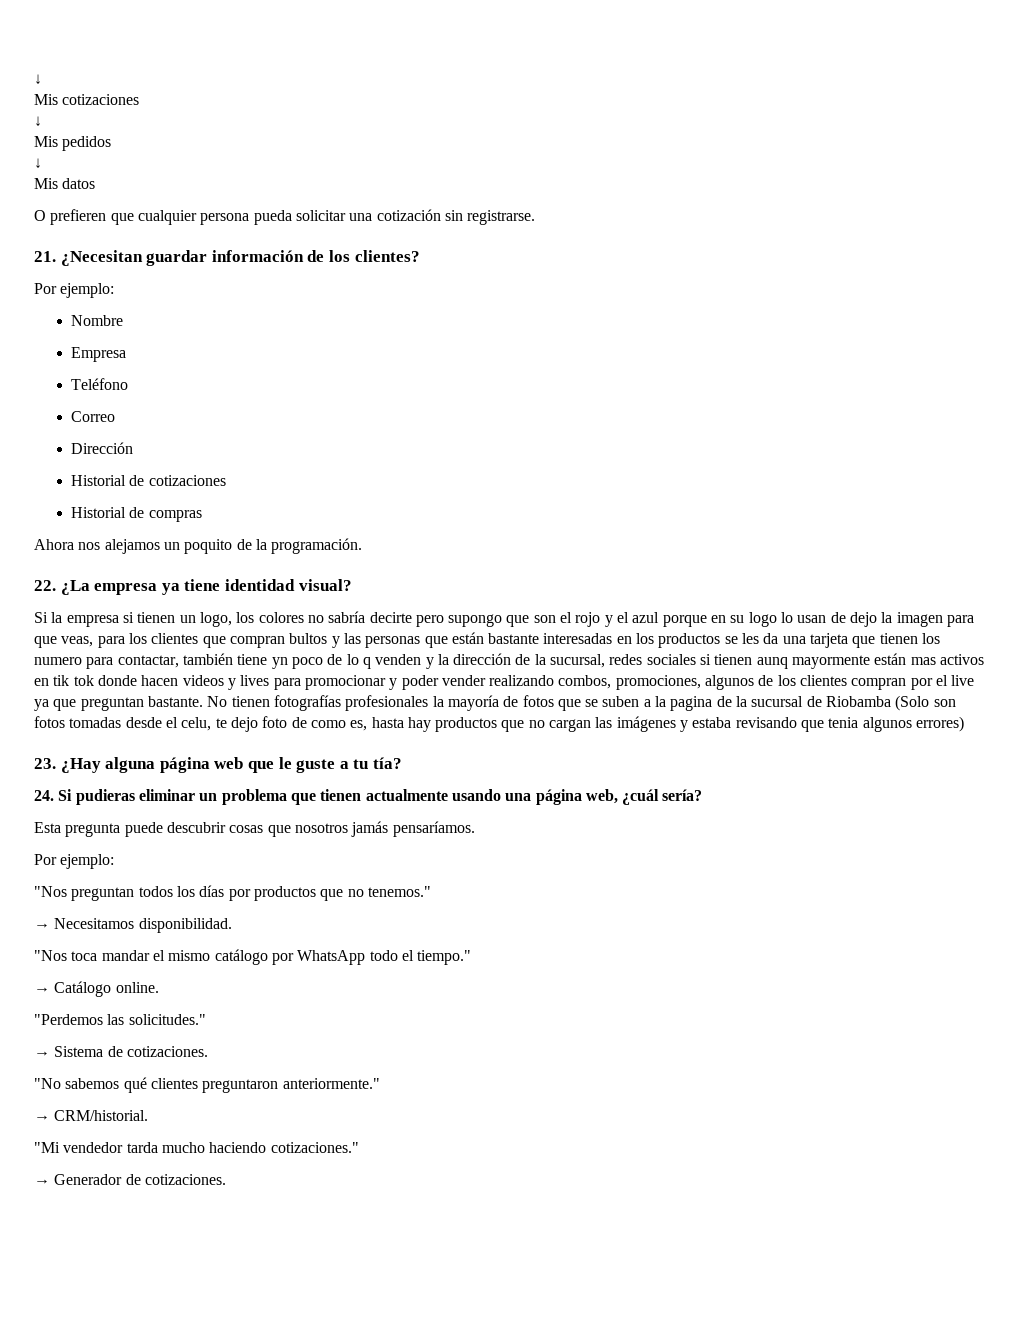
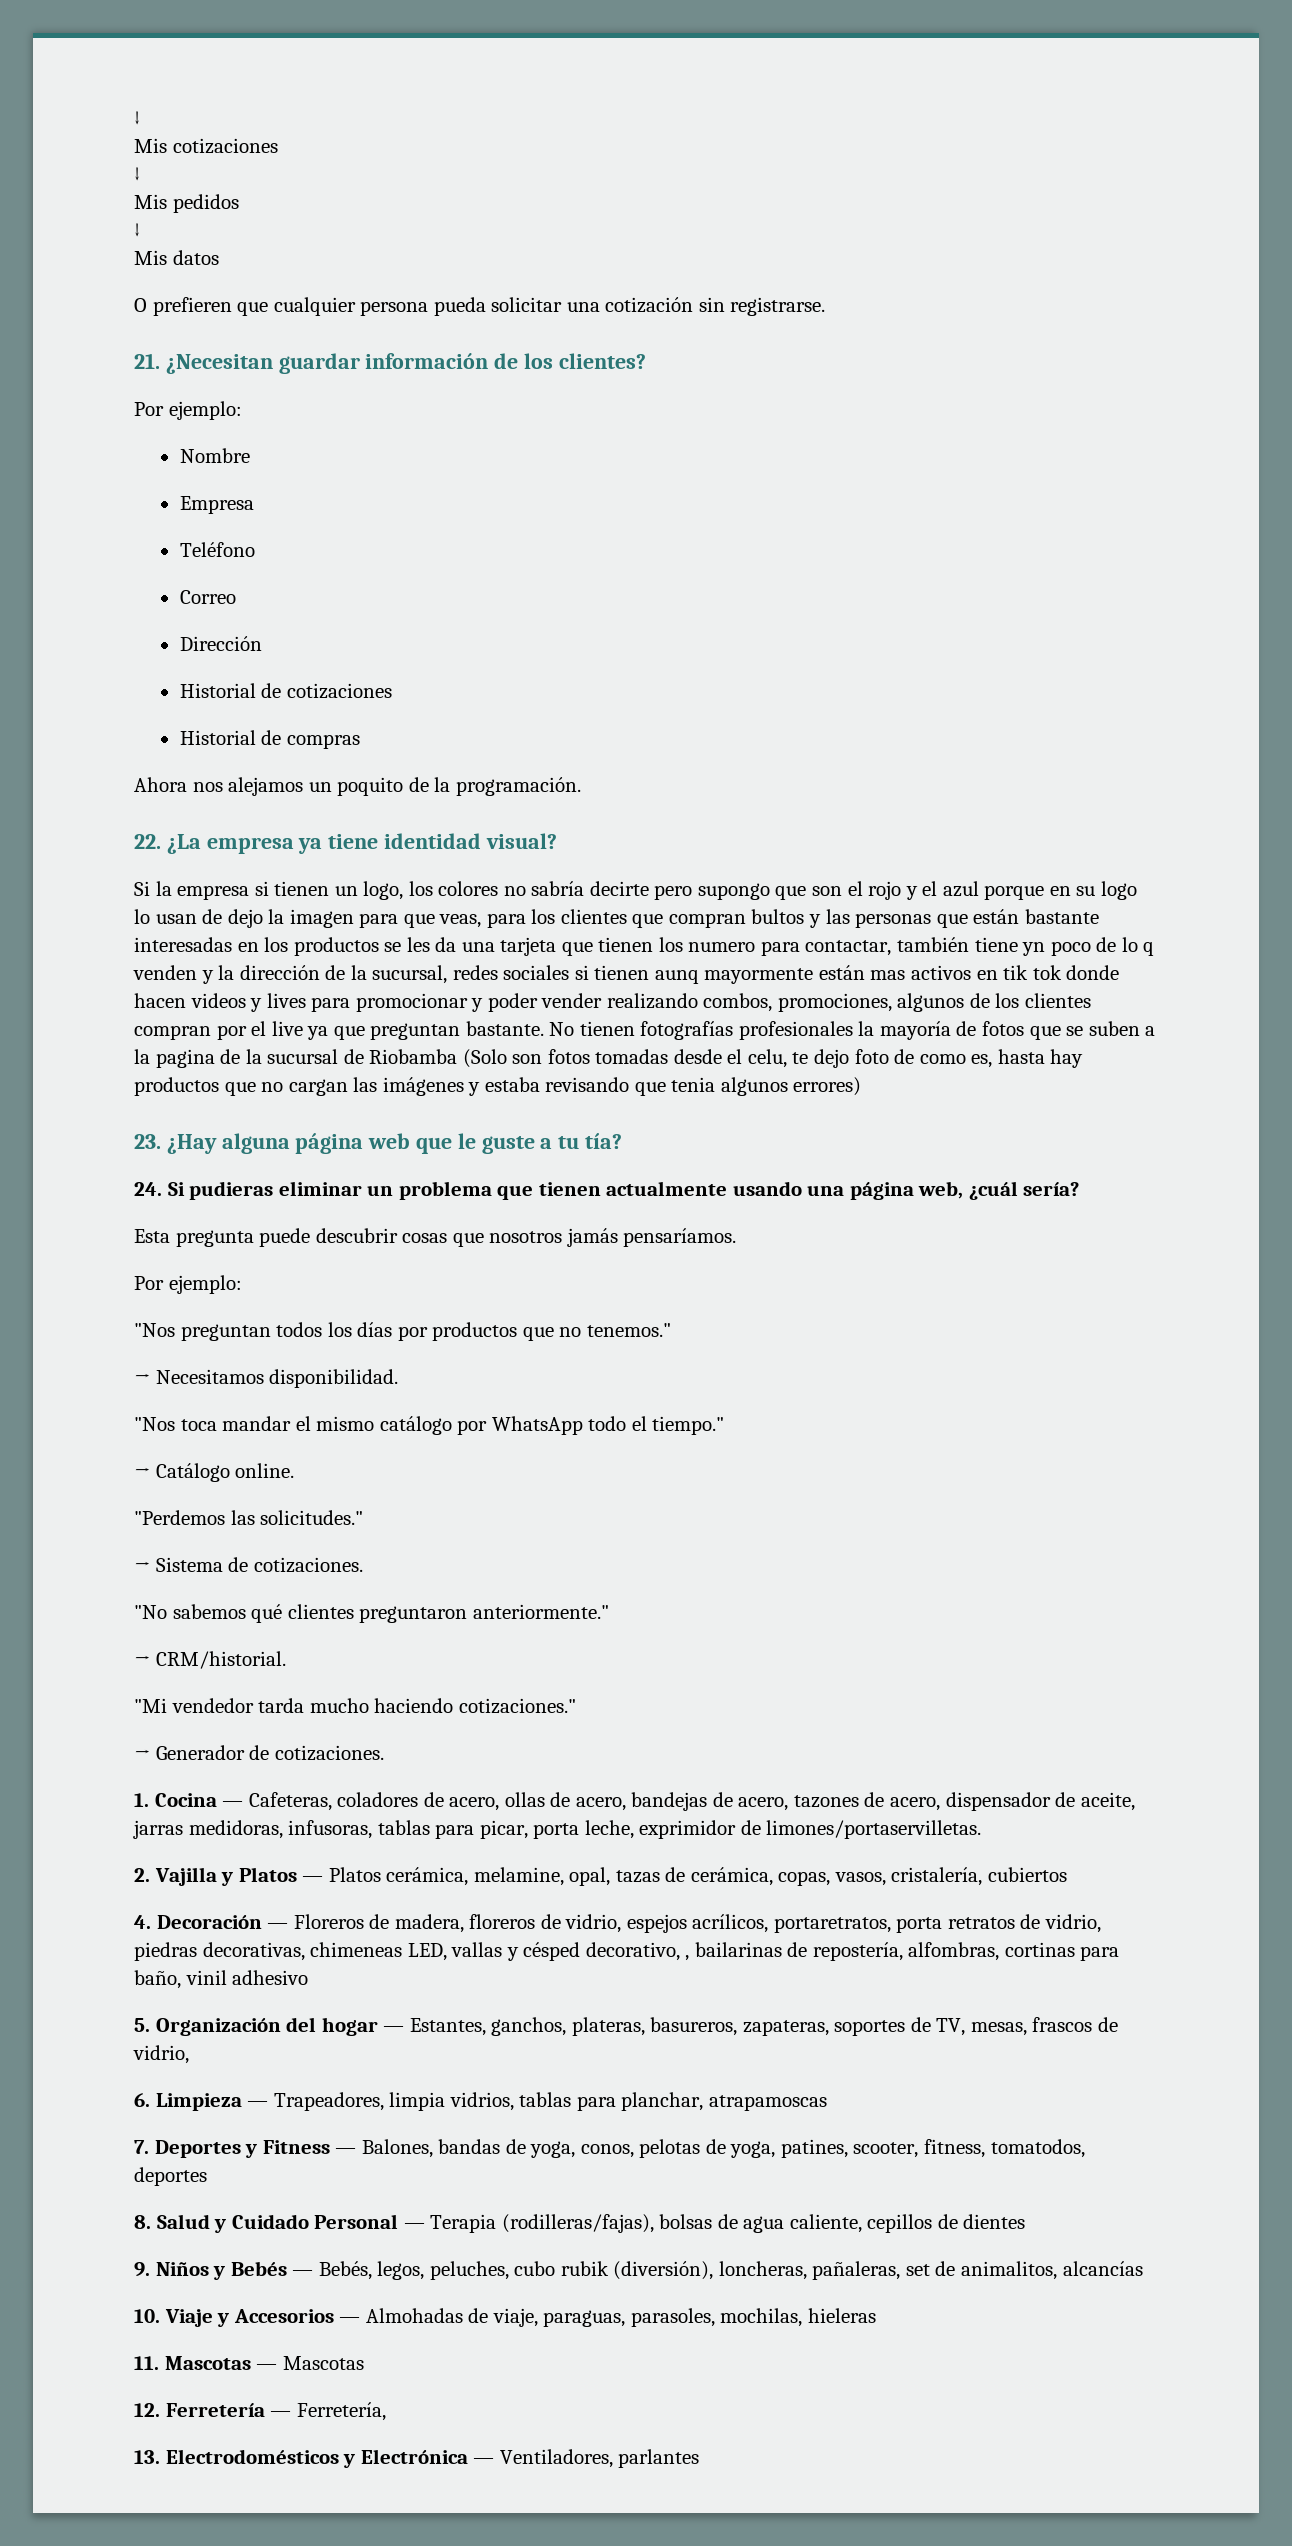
+ 1. Cocina — Cafeteras, coladores de acero, ollas de acero, bandejas de acero, tazones de acero, dispensador de aceite, jarras medidoras, infusoras, tablas para picar, porta leche, exprimidor de limones/portaservilletas.
+ 2. Vajilla y Platos — Platos cerámica, melamine, opal, tazas de cerámica, copas, vasos, cristalería, cubiertos
+ 4. Decoración — Floreros de madera, floreros de vidrio, espejos acrílicos, portaretratos, porta retratos de vidrio, piedras decorativas, chimeneas LED, vallas y césped decorativo, , bailarinas de repostería, alfombras, cortinas para baño, vinil adhesivo
+ 5. Organización del hogar — Estantes, ganchos, plateras, basureros, zapateras, soportes de TV, mesas, frascos de vidrio,
+ 6. Limpieza — Trapeadores, limpia vidrios, tablas para planchar, atrapamoscas
+ 7. Deportes y Fitness — Balones, bandas de yoga, conos, pelotas de yoga, patines, scooter, fitness, tomatodos, deportes
+ 8. Salud y Cuidado Personal — Terapia (rodilleras/fajas), bolsas de agua caliente, cepillos de dientes
+ 9. Niños y Bebés — Bebés, legos, peluches, cubo rubik (diversión), loncheras, pañaleras, set de animalitos, alcancías
+ 10. Viaje y Accesorios — Almohadas de viaje, paraguas, parasoles, mochilas, hieleras
+ 11. Mascotas — Mascotas
+ 12. Ferretería — Ferretería,
+ 13. Electrodomésticos y Electrónica — Ventiladores, parlantes

